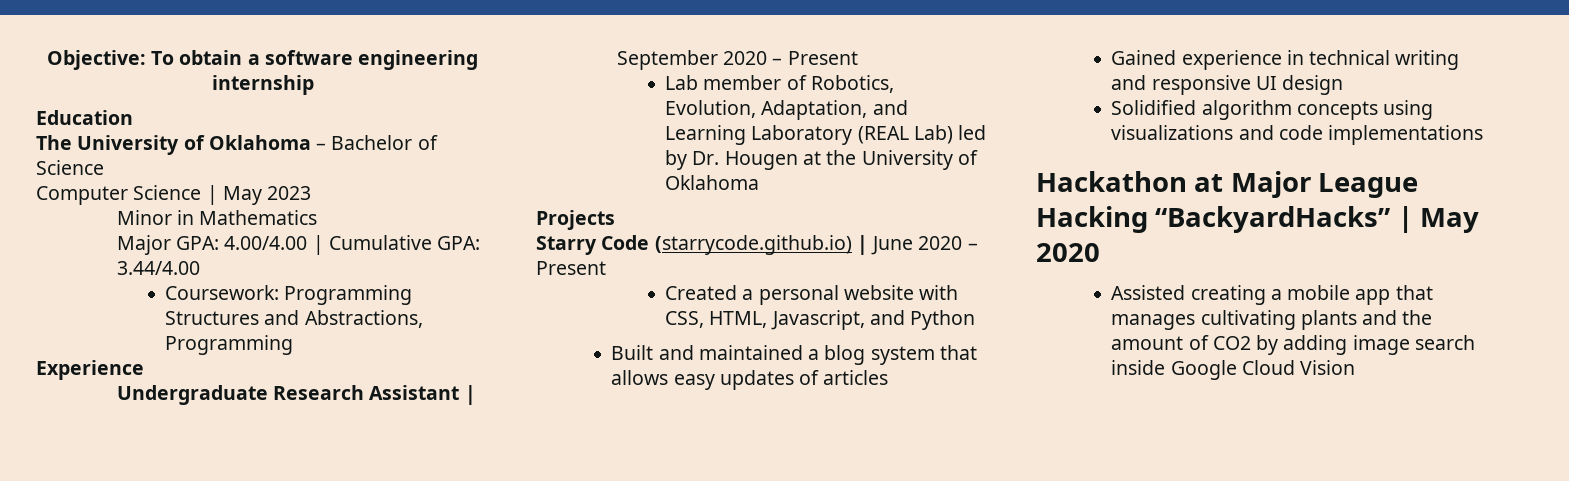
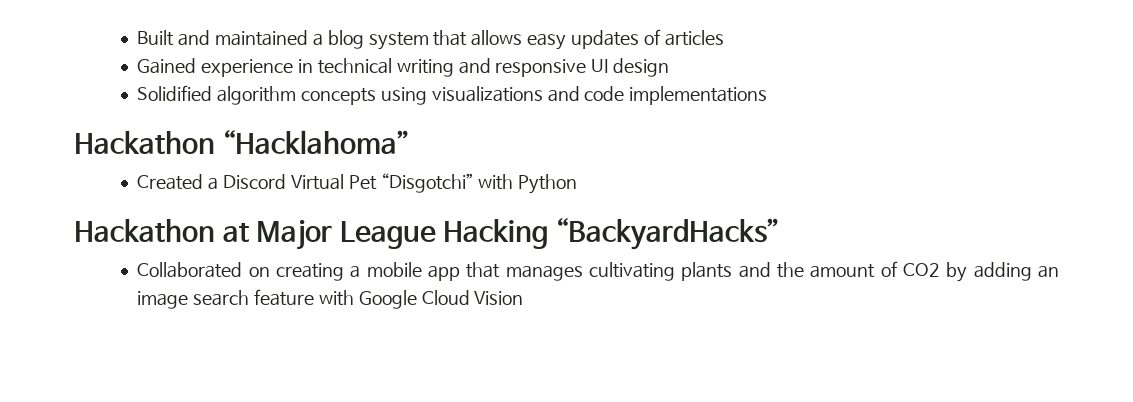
- Objective: To obtain a software engineering internship
- Education
- The University of Oklahoma – Bachelor of Science
- Computer Science | May 2023
- Minor in Mathematics
- Major GPA: 4.00/4.00 | Cumulative GPA: 3.44/4.00
- Coursework: Programming Structures and Abstractions, Programming
- Experience
- Undergraduate Research Assistant | September 2020 – Present
- Lab member of Robotics, Evolution, Adaptation, and Learning Laboratory (REAL Lab) led by Dr. Hougen at the University of Oklahoma
- Projects
- Starry Code (starrycode.github.io) | June 2020 – Present
- Created a personal website with CSS, HTML, Javascript, and Python
+ Hackathon “Hacklahoma”
+ Created a Discord Virtual Pet “Disgotchi” with Python
- Hackathon at Major League Hacking “BackyardHacks” | May 2020
- Assisted creating a mobile app that manages cultivating plants and the amount of CO2 by adding image search inside Google Cloud Vision
+ Hackathon at Major League Hacking “BackyardHacks”
+ Collaborated on creating a mobile app that manages cultivating plants and the amount of CO2 by adding an image search feature with Google Cloud Vision

